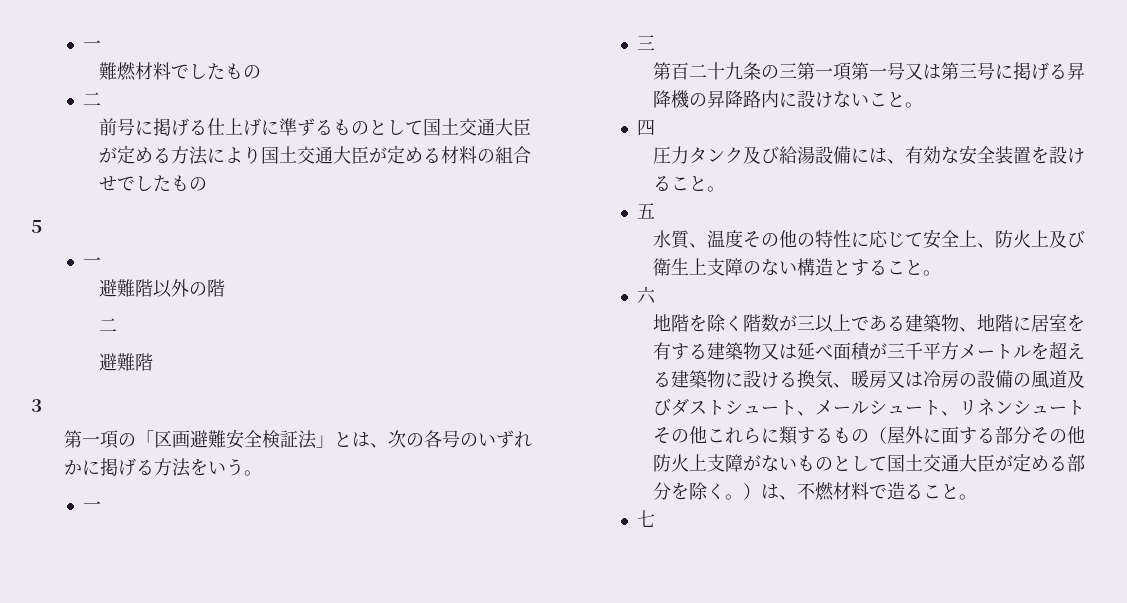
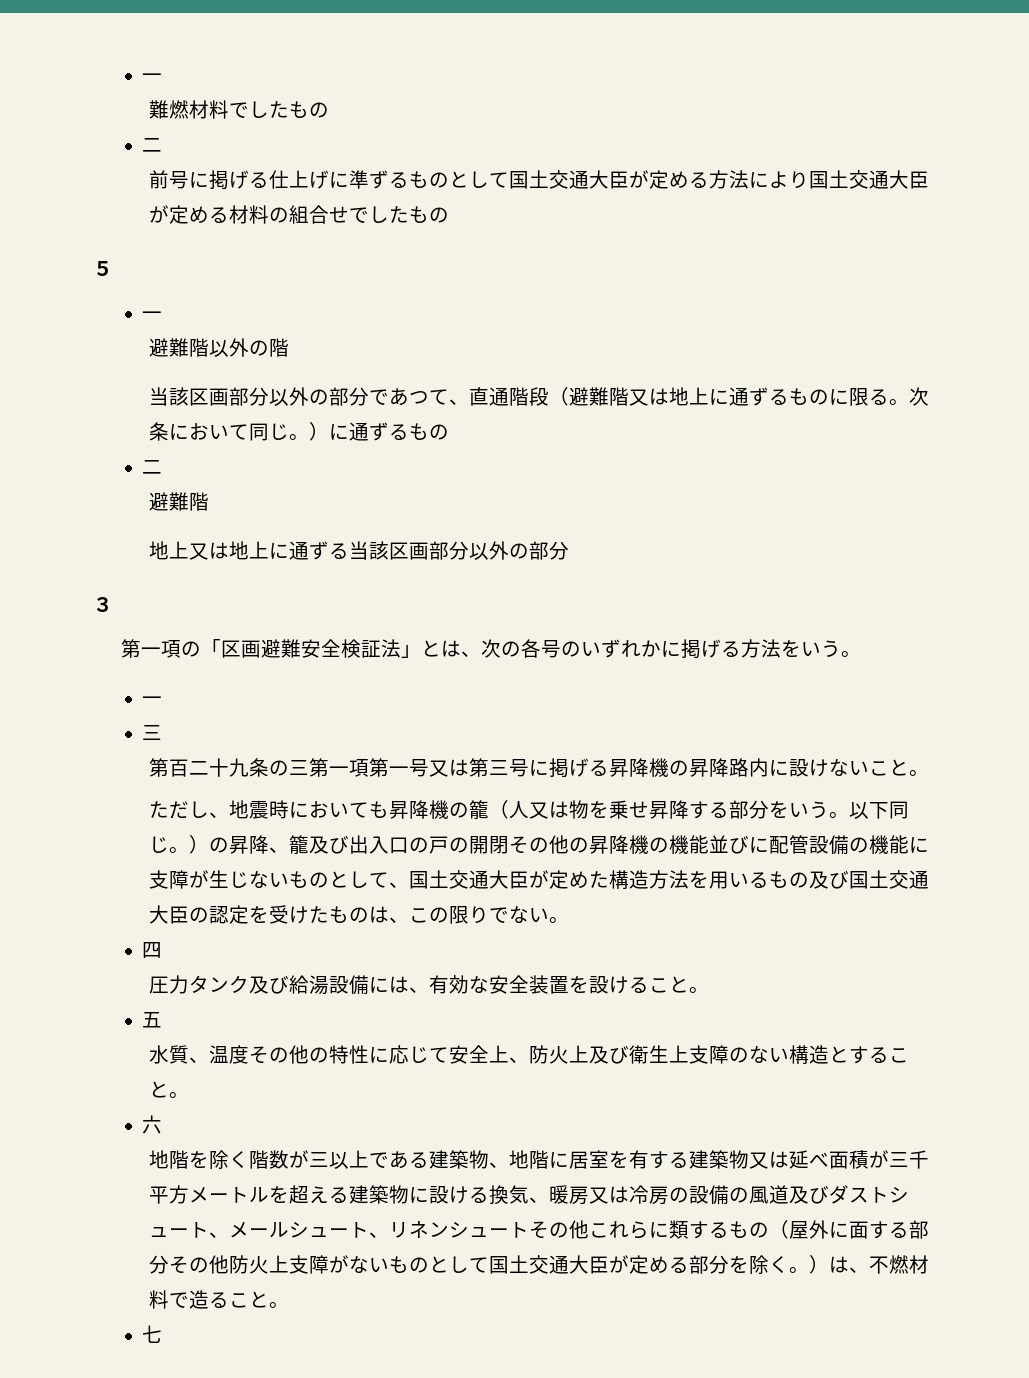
  避難階以外の階
+ 当該区画部分以外の部分であつて、直通階段（避難階又は地上に通ずるものに限る。次条において同じ。）に通ずるもの
  二
  避難階
+ 地上又は地上に通ずる当該区画部分以外の部分
+ ただし、地震時においても昇降機の籠（人又は物を乗せ昇降する部分をいう。以下同じ。）の昇降、籠及び出入口の戸の開閉その他の昇降機の機能並びに配管設備の機能に支障が生じないものとして、国土交通大臣が定めた構造方法を用いるもの及び国土交通大臣の認定を受けたものは、この限りでない。

